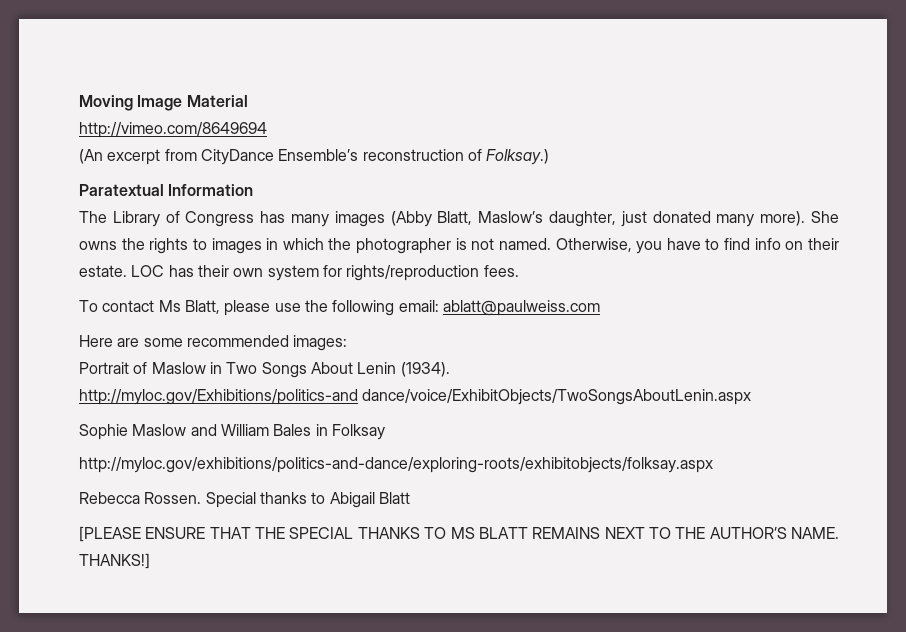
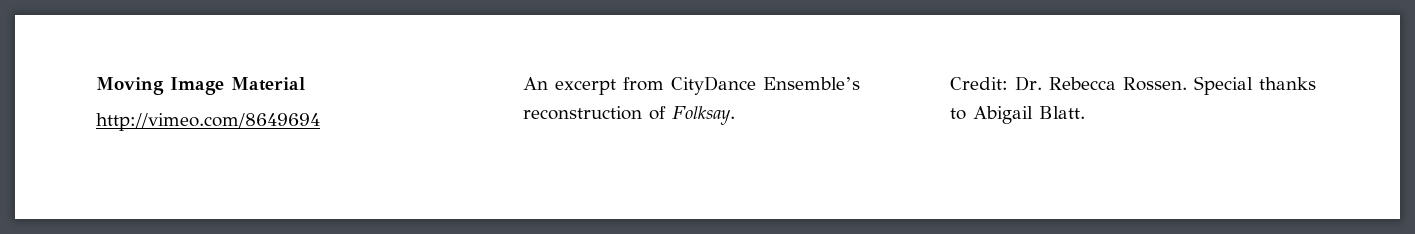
- (An excerpt from CityDance Ensemble’s reconstruction of Folksay.)
- Paratextual Information
- The Library of Congress has many images (Abby Blatt, Maslow’s daughter, just donated many more). She owns the rights to images in which the photographer is not named. Otherwise, you have to find info on their estate. LOC has their own system for rights/reproduction fees.
- To contact Ms Blatt, please use the following email: ablatt@paulweiss.com
- Here are some recommended images:
- Portrait of Maslow in Two Songs About Lenin (1934).
- http://myloc.gov/Exhibitions/politics-and dance/voice/ExhibitObjects/TwoSongsAboutLenin.aspx
- Sophie Maslow and William Bales in Folksay
- http://myloc.gov/exhibitions/politics-and-dance/exploring-roots/exhibitobjects/folksay.aspx
- Rebecca Rossen.
+ An excerpt from CityDance Ensemble’s reconstruction of Folksay.
+ Credit: Dr. Rebecca Rossen.
- Special thanks to Abigail Blatt
- [PLEASE ENSURE THAT THE SPECIAL THANKS TO MS BLATT REMAINS NEXT TO THE AUTHOR’S NAME. THANKS!]
+ Special thanks to Abigail Blatt.

